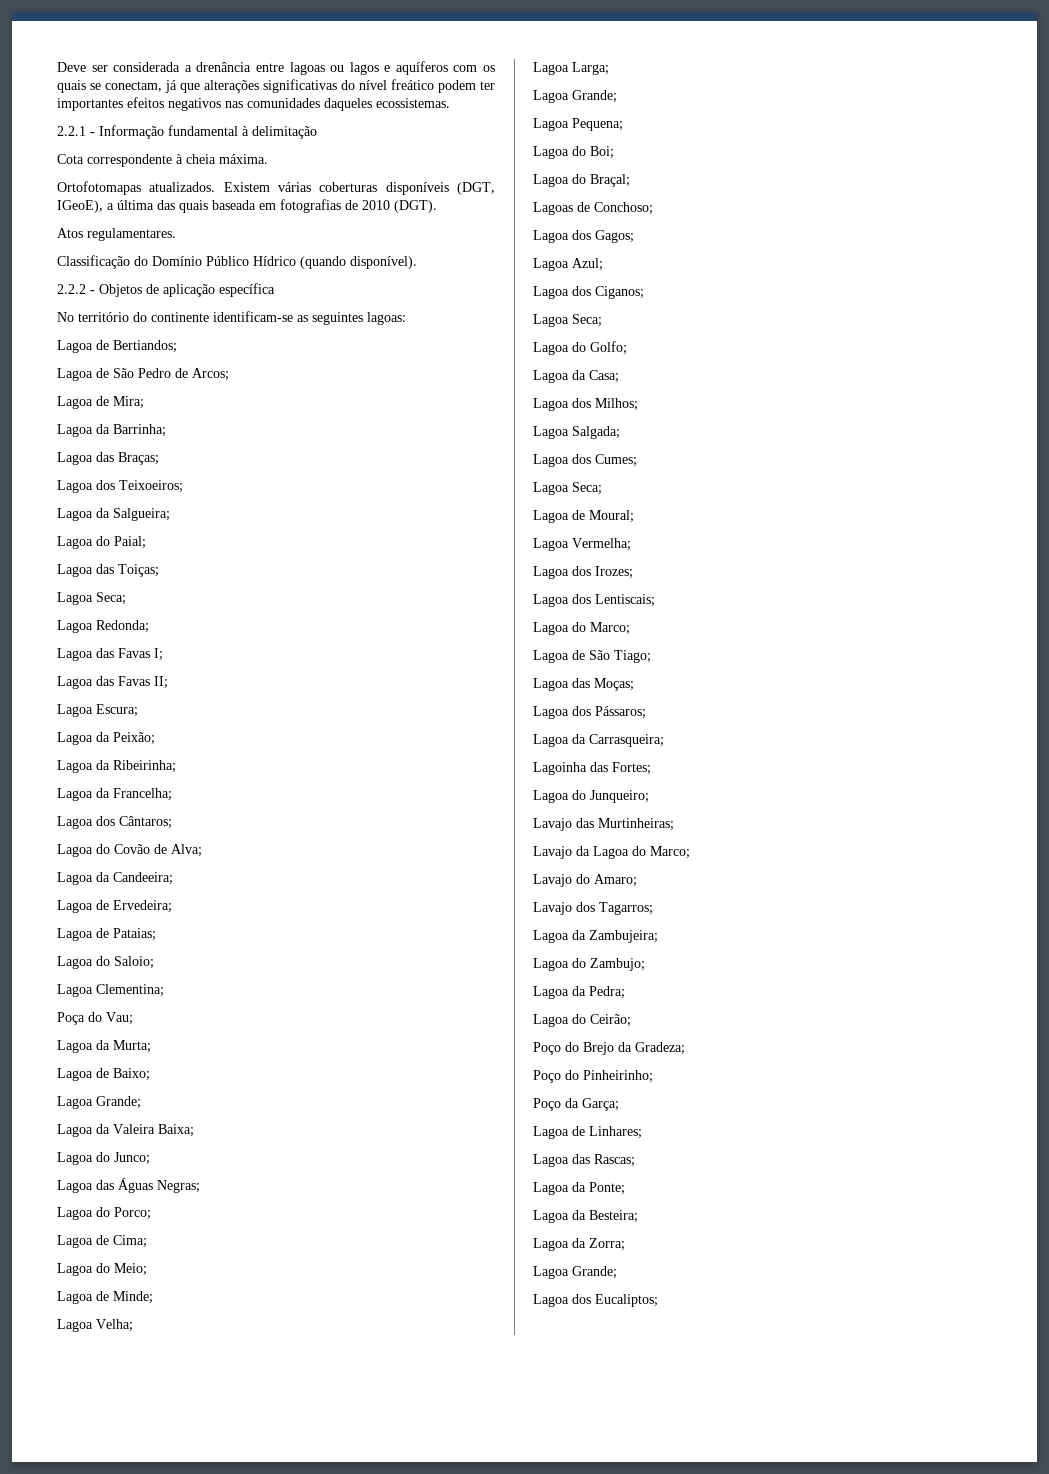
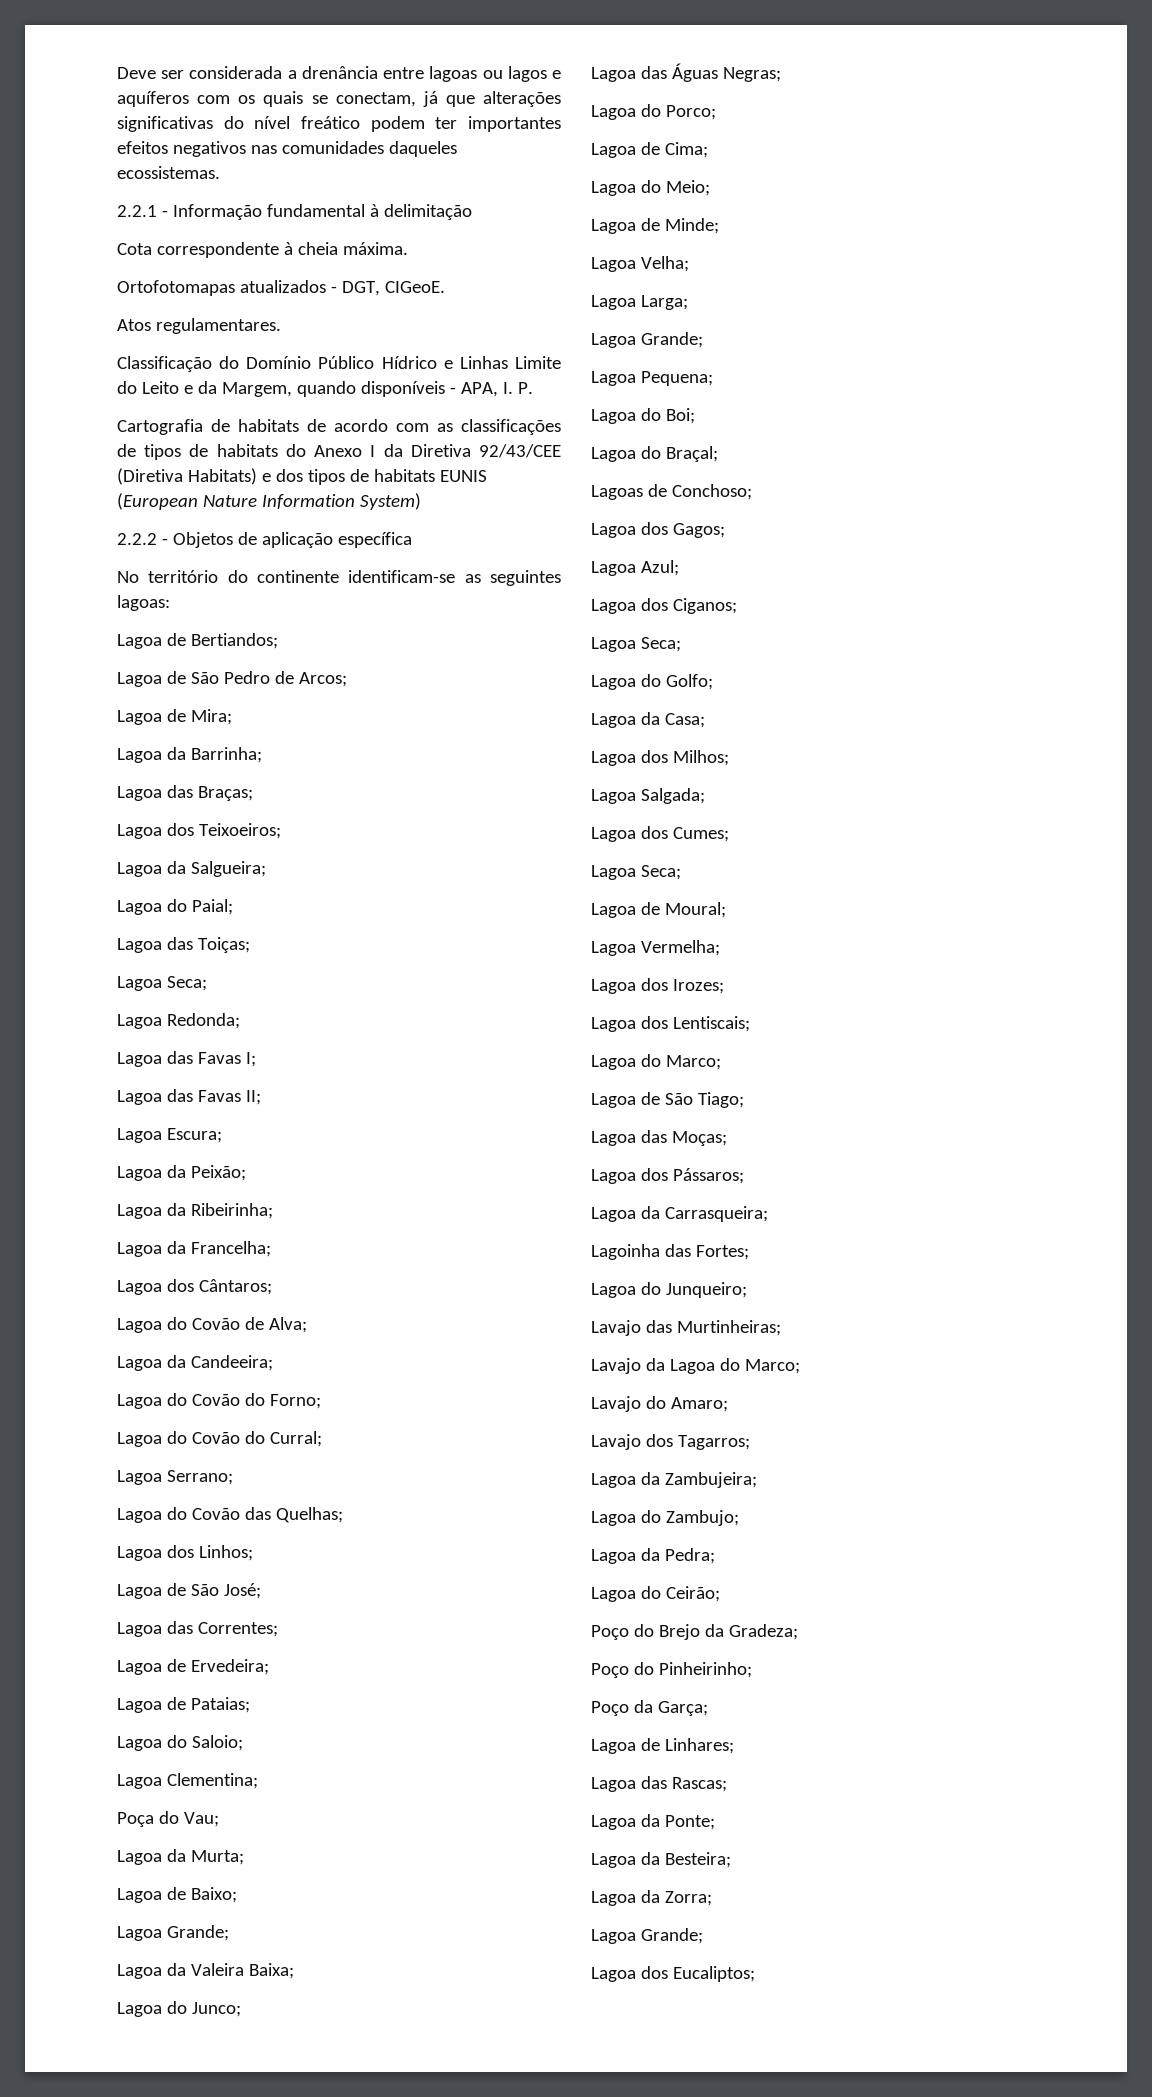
- Ortofotomapas atualizados. Existem várias coberturas disponíveis (DGT, IGeoE), a última das quais baseada em fotografias de 2010 (DGT).
+ Ortofotomapas atualizados - DGT, CIGeoE.
- Classificação do Domínio Público Hídrico (quando disponível).
+ Classificação do Domínio Público Hídrico e Linhas Limite do Leito e da Margem, quando disponíveis - APA, I. P.
+ Cartografia de habitats de acordo com as classificações de tipos de habitats do Anexo I da Diretiva 92/43/CEE (Diretiva Habitats) e dos tipos de habitats EUNIS (European Nature Information System)
+ Lagoa do Covão do Forno;
+ Lagoa do Covão do Curral;
+ Lagoa Serrano;
+ Lagoa do Covão das Quelhas;
+ Lagoa dos Linhos;
+ Lagoa de São José;
+ Lagoa das Correntes;

